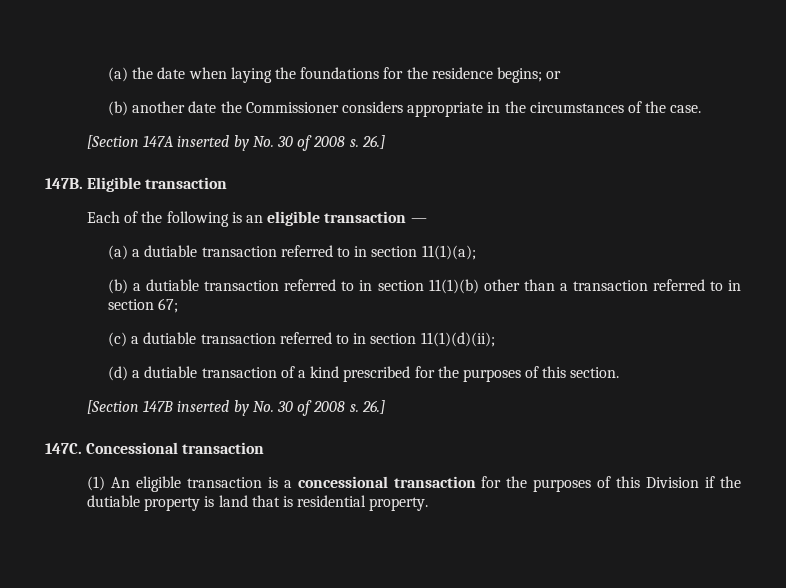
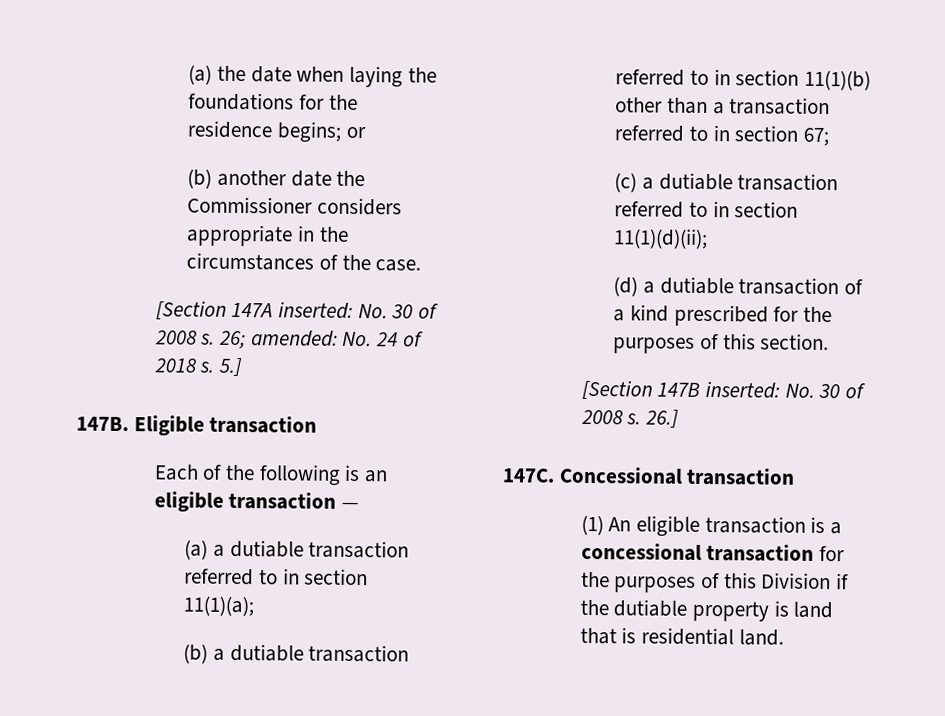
- [Section 147A inserted by No. 30 of 2008 s. 26.]
+ [Section 147A inserted: No. 30 of 2008 s. 26; amended: No. 24 of 2018 s. 5.]
- [Section 147B inserted by No. 30 of 2008 s.
+ [Section 147B inserted: No. 30 of 2008 s.
- (1) An eligible transaction is a concessional transaction for the purposes of this Division if the dutiable property is land that is residential property.
+ (1) An eligible transaction is a concessional transaction for the purposes of this Division if the dutiable property is land that is residential land.

